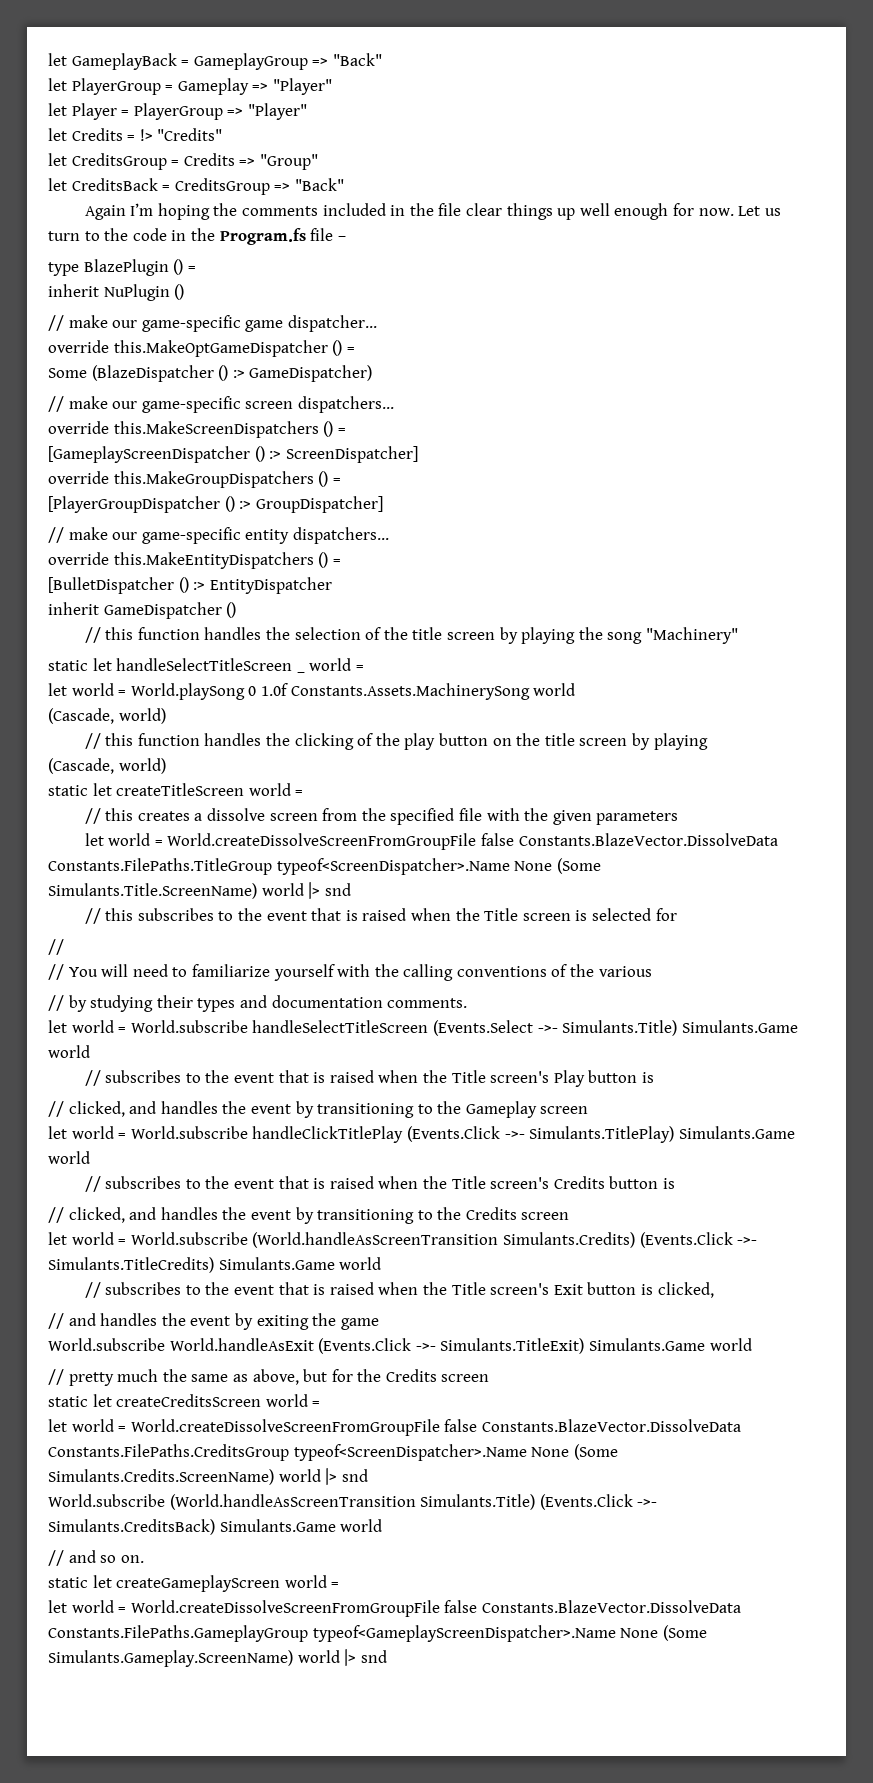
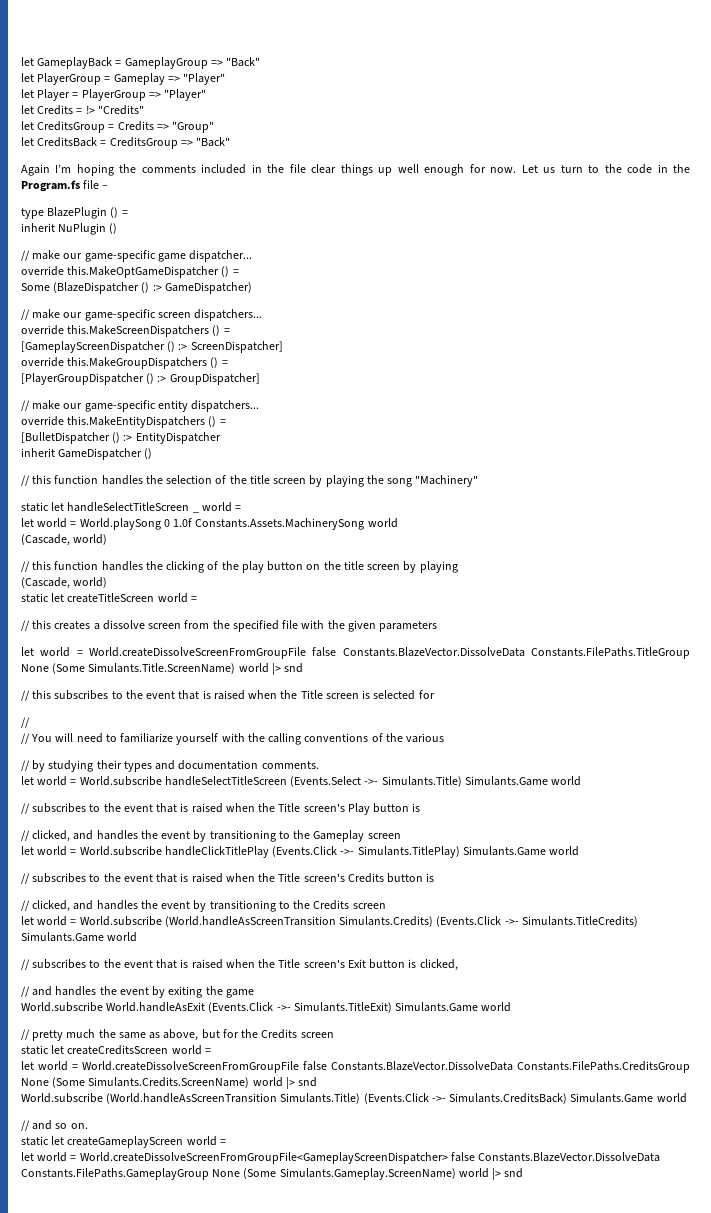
- let world = World.createDissolveScreenFromGroupFile false Constants.BlazeVector.DissolveData Constants.FilePaths.TitleGroup typeof<ScreenDispatcher>.Name None (Some Simulants.Title.ScreenName) world |> snd
+ let world = World.createDissolveScreenFromGroupFile false Constants.BlazeVector.DissolveData Constants.FilePaths.TitleGroup None (Some Simulants.Title.ScreenName) world |> snd
- let world = World.createDissolveScreenFromGroupFile false Constants.BlazeVector.DissolveData Constants.FilePaths.CreditsGroup typeof<ScreenDispatcher>.Name None (Some Simulants.Credits.ScreenName) world |> snd
+ let world = World.createDissolveScreenFromGroupFile false Constants.BlazeVector.DissolveData Constants.FilePaths.CreditsGroup None (Some Simulants.Credits.ScreenName) world |> snd
- let world = World.createDissolveScreenFromGroupFile false Constants.BlazeVector.DissolveData Constants.FilePaths.GameplayGroup typeof<GameplayScreenDispatcher>.Name None (Some Simulants.Gameplay.ScreenName) world |> snd
+ let world = World.createDissolveScreenFromGroupFile<GameplayScreenDispatcher> false Constants.BlazeVector.DissolveData Constants.FilePaths.GameplayGroup None (Some Simulants.Gameplay.ScreenName) world |> snd

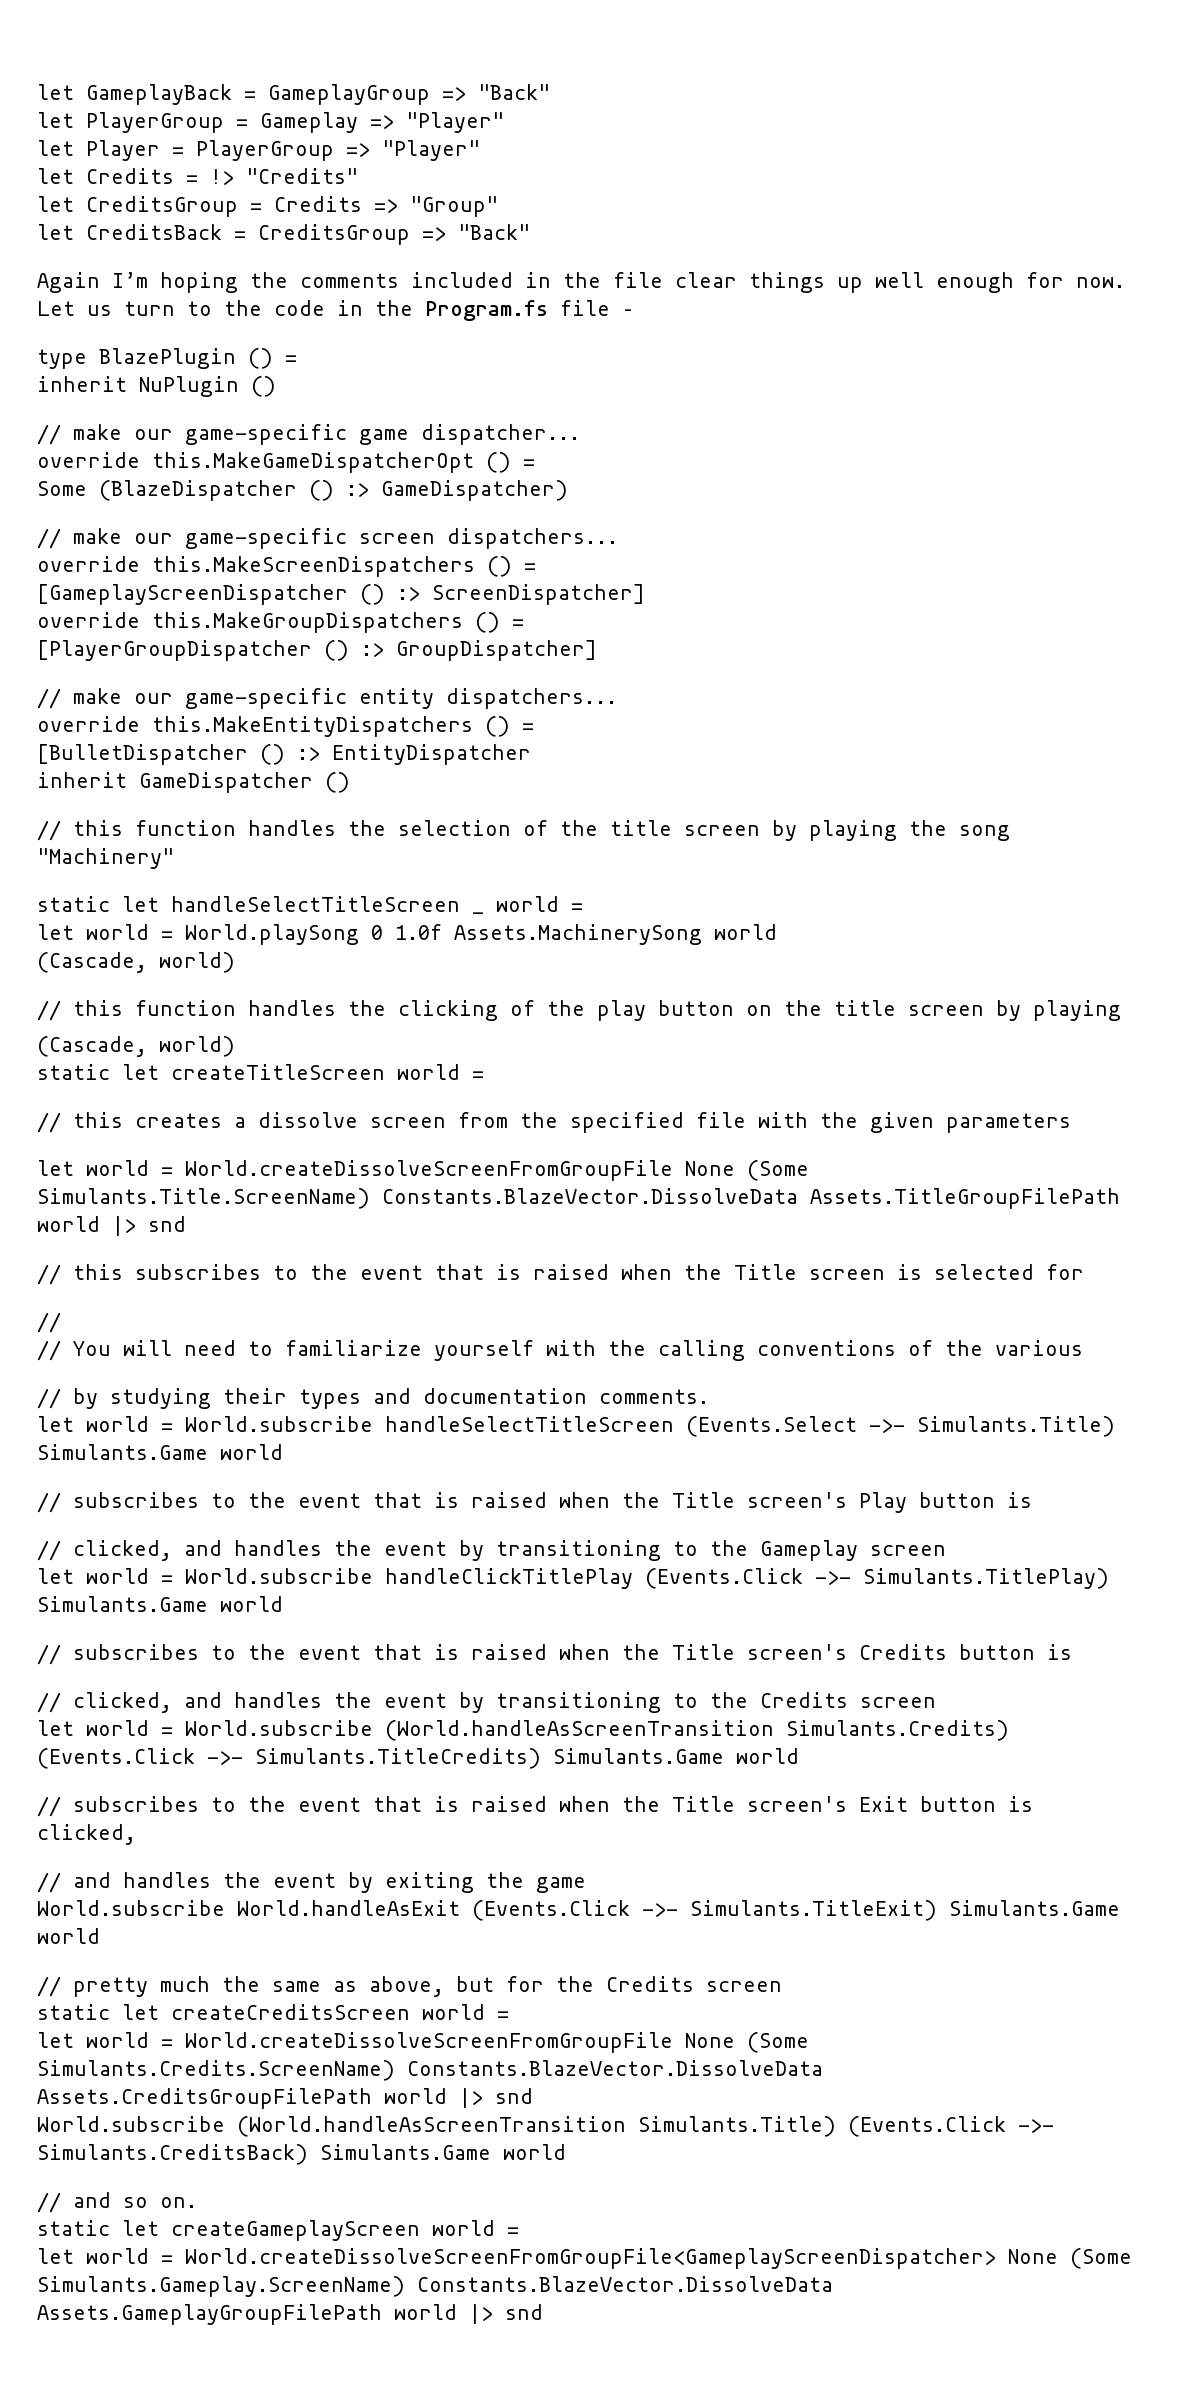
- override this.MakeOptGameDispatcher () =
+ override this.MakeGameDispatcherOpt () =
- let world = World.playSong 0 1.0f Constants.Assets.MachinerySong world
+ let world = World.playSong 0 1.0f Assets.MachinerySong world
- let world = World.createDissolveScreenFromGroupFile false Constants.BlazeVector.DissolveData Constants.FilePaths.TitleGroup None (Some Simulants.Title.ScreenName) world |> snd
+ let world = World.createDissolveScreenFromGroupFile None (Some Simulants.Title.ScreenName) Constants.BlazeVector.DissolveData Assets.TitleGroupFilePath world |> snd
- let world = World.createDissolveScreenFromGroupFile false Constants.BlazeVector.DissolveData Constants.FilePaths.CreditsGroup None (Some Simulants.Credits.ScreenName) world |> snd
+ let world = World.createDissolveScreenFromGroupFile None (Some Simulants.Credits.ScreenName) Constants.BlazeVector.DissolveData Assets.CreditsGroupFilePath world |> snd
- let world = World.createDissolveScreenFromGroupFile<GameplayScreenDispatcher> false Constants.BlazeVector.DissolveData Constants.FilePaths.GameplayGroup None (Some Simulants.Gameplay.ScreenName) world |> snd
+ let world = World.createDissolveScreenFromGroupFile<GameplayScreenDispatcher> None (Some Simulants.Gameplay.ScreenName) Constants.BlazeVector.DissolveData Assets.GameplayGroupFilePath world |> snd

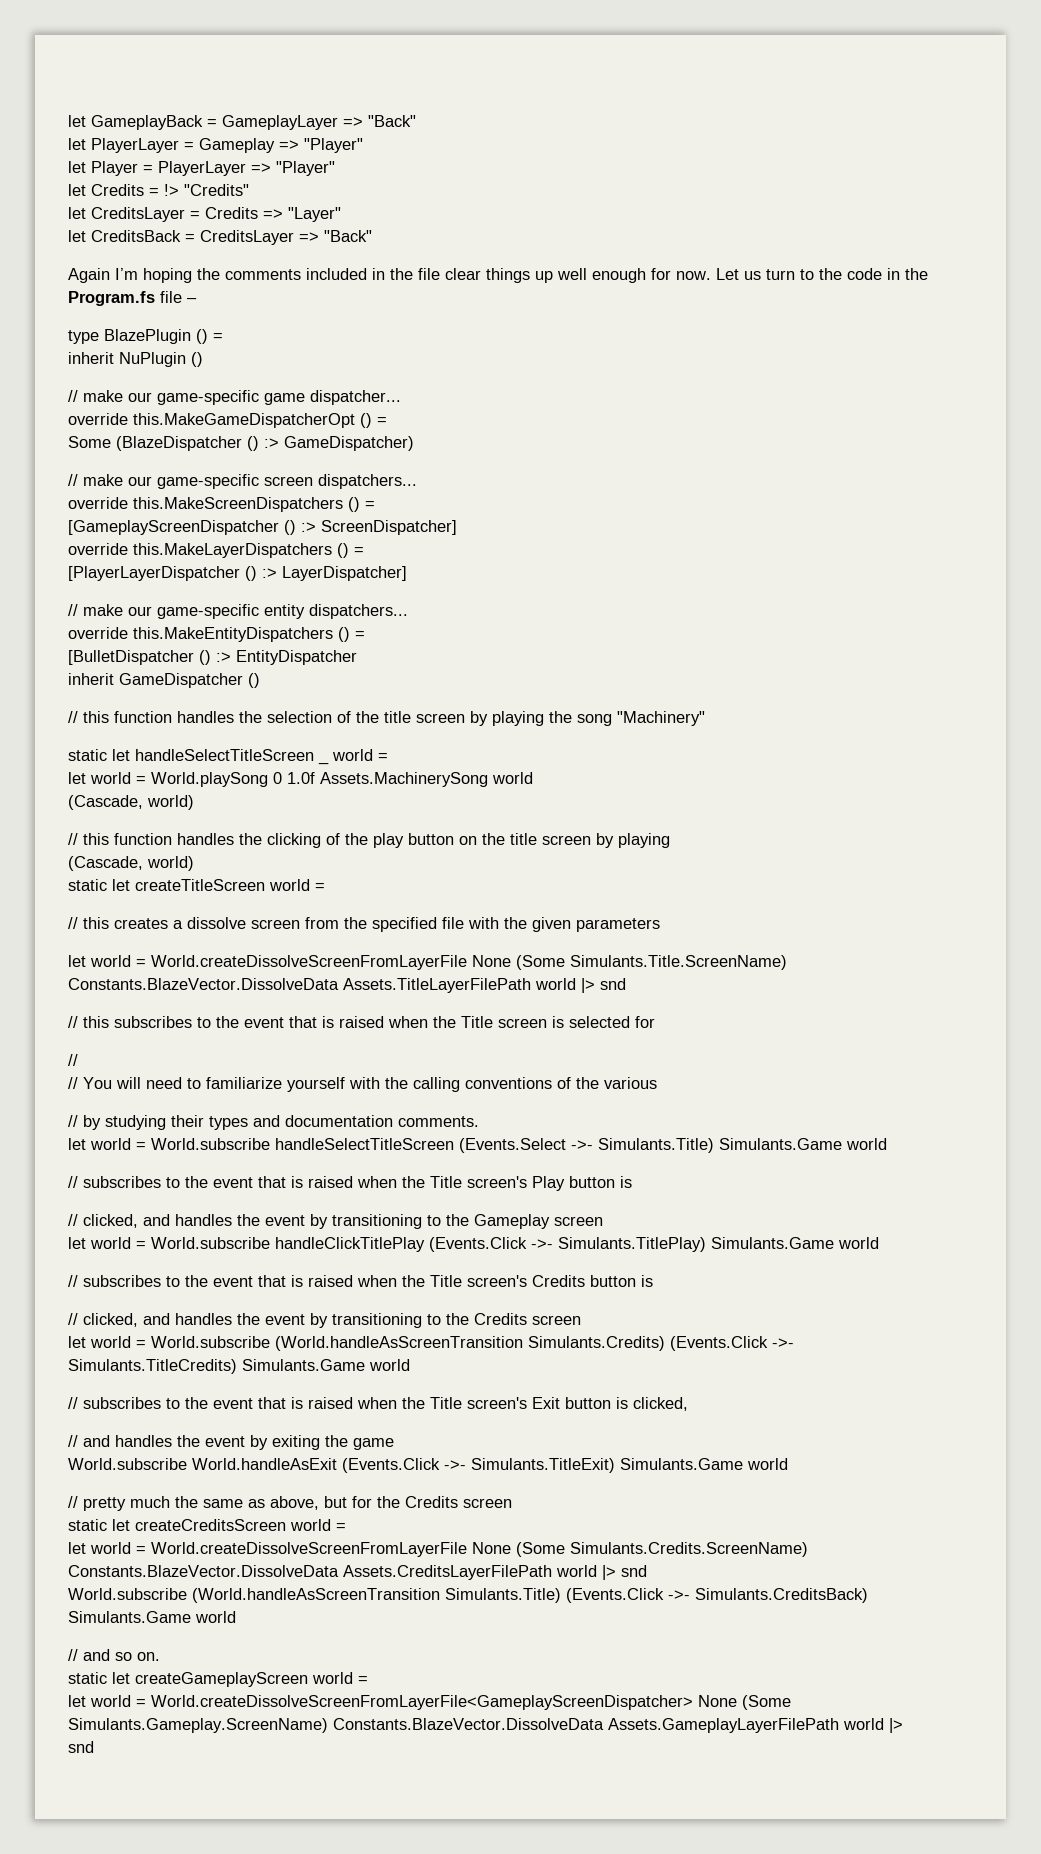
- let GameplayBack = GameplayGroup => "Back"
+ let GameplayBack = GameplayLayer => "Back"
- let PlayerGroup = Gameplay => "Player"
+ let PlayerLayer = Gameplay => "Player"
- let Player = PlayerGroup => "Player"
+ let Player = PlayerLayer => "Player"
- let CreditsGroup = Credits => "Group"
+ let CreditsLayer = Credits => "Layer"
- let CreditsBack = CreditsGroup => "Back"
+ let CreditsBack = CreditsLayer => "Back"
- override this.MakeGroupDispatchers () =
- [PlayerGroupDispatcher () :> GroupDispatcher]
+ override this.MakeLayerDispatchers () =
+ [PlayerLayerDispatcher () :> LayerDispatcher]
- let world = World.createDissolveScreenFromGroupFile None (Some Simulants.Title.ScreenName) Constants.BlazeVector.DissolveData Assets.TitleGroupFilePath world |> snd
+ let world = World.createDissolveScreenFromLayerFile None (Some Simulants.Title.ScreenName) Constants.BlazeVector.DissolveData Assets.TitleLayerFilePath world |> snd
- let world = World.createDissolveScreenFromGroupFile None (Some Simulants.Credits.ScreenName) Constants.BlazeVector.DissolveData Assets.CreditsGroupFilePath world |> snd
+ let world = World.createDissolveScreenFromLayerFile None (Some Simulants.Credits.ScreenName) Constants.BlazeVector.DissolveData Assets.CreditsLayerFilePath world |> snd
- let world = World.createDissolveScreenFromGroupFile<GameplayScreenDispatcher> None (Some Simulants.Gameplay.ScreenName) Constants.BlazeVector.DissolveData Assets.GameplayGroupFilePath world |> snd
+ let world = World.createDissolveScreenFromLayerFile<GameplayScreenDispatcher> None (Some Simulants.Gameplay.ScreenName) Constants.BlazeVector.DissolveData Assets.GameplayLayerFilePath world |> snd

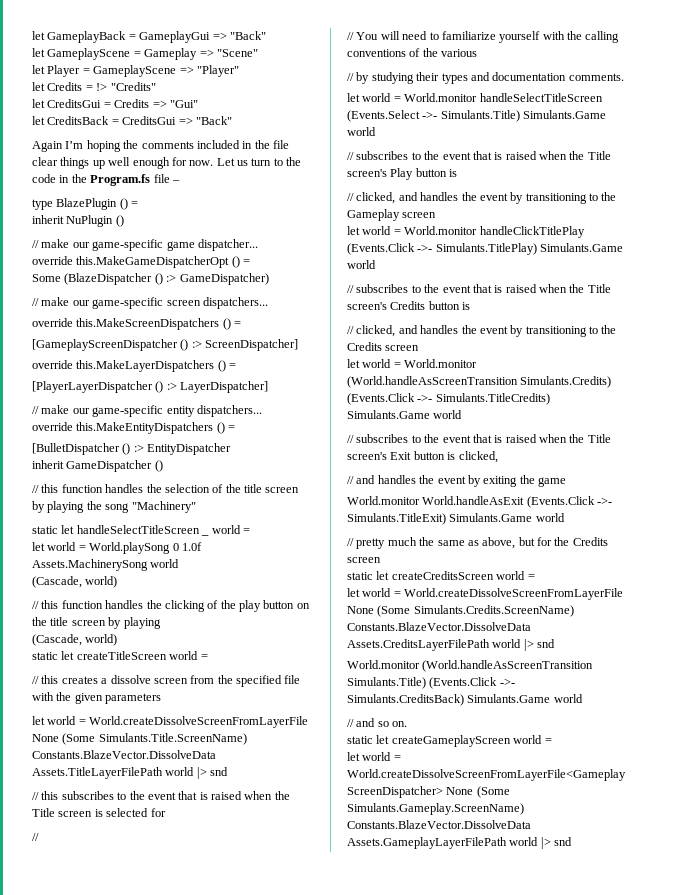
- let GameplayBack = GameplayLayer => "Back"
+ let GameplayBack = GameplayGui => "Back"
- let PlayerLayer = Gameplay => "Player"
+ let GameplayScene = Gameplay => "Scene"
- let Player = PlayerLayer => "Player"
+ let Player = GameplayScene => "Player"
- let CreditsLayer = Credits => "Layer"
+ let CreditsGui = Credits => "Gui"
- let CreditsBack = CreditsLayer => "Back"
+ let CreditsBack = CreditsGui => "Back"
- let world = World.subscribe handleSelectTitleScreen (Events.Select ->- Simulants.Title) Simulants.Game world
+ let world = World.monitor handleSelectTitleScreen (Events.Select ->- Simulants.Title) Simulants.Game world
- let world = World.subscribe handleClickTitlePlay (Events.Click ->- Simulants.TitlePlay) Simulants.Game world
+ let world = World.monitor handleClickTitlePlay (Events.Click ->- Simulants.TitlePlay) Simulants.Game world
- let world = World.subscribe (World.handleAsScreenTransition Simulants.Credits) (Events.Click ->- Simulants.TitleCredits) Simulants.Game world
+ let world = World.monitor (World.handleAsScreenTransition Simulants.Credits) (Events.Click ->- Simulants.TitleCredits) Simulants.Game world
- World.subscribe World.handleAsExit (Events.Click ->- Simulants.TitleExit) Simulants.Game world
+ World.monitor World.handleAsExit (Events.Click ->- Simulants.TitleExit) Simulants.Game world
- World.subscribe (World.handleAsScreenTransition Simulants.Title) (Events.Click ->- Simulants.CreditsBack) Simulants.Game world
+ World.monitor (World.handleAsScreenTransition Simulants.Title) (Events.Click ->- Simulants.CreditsBack) Simulants.Game world

